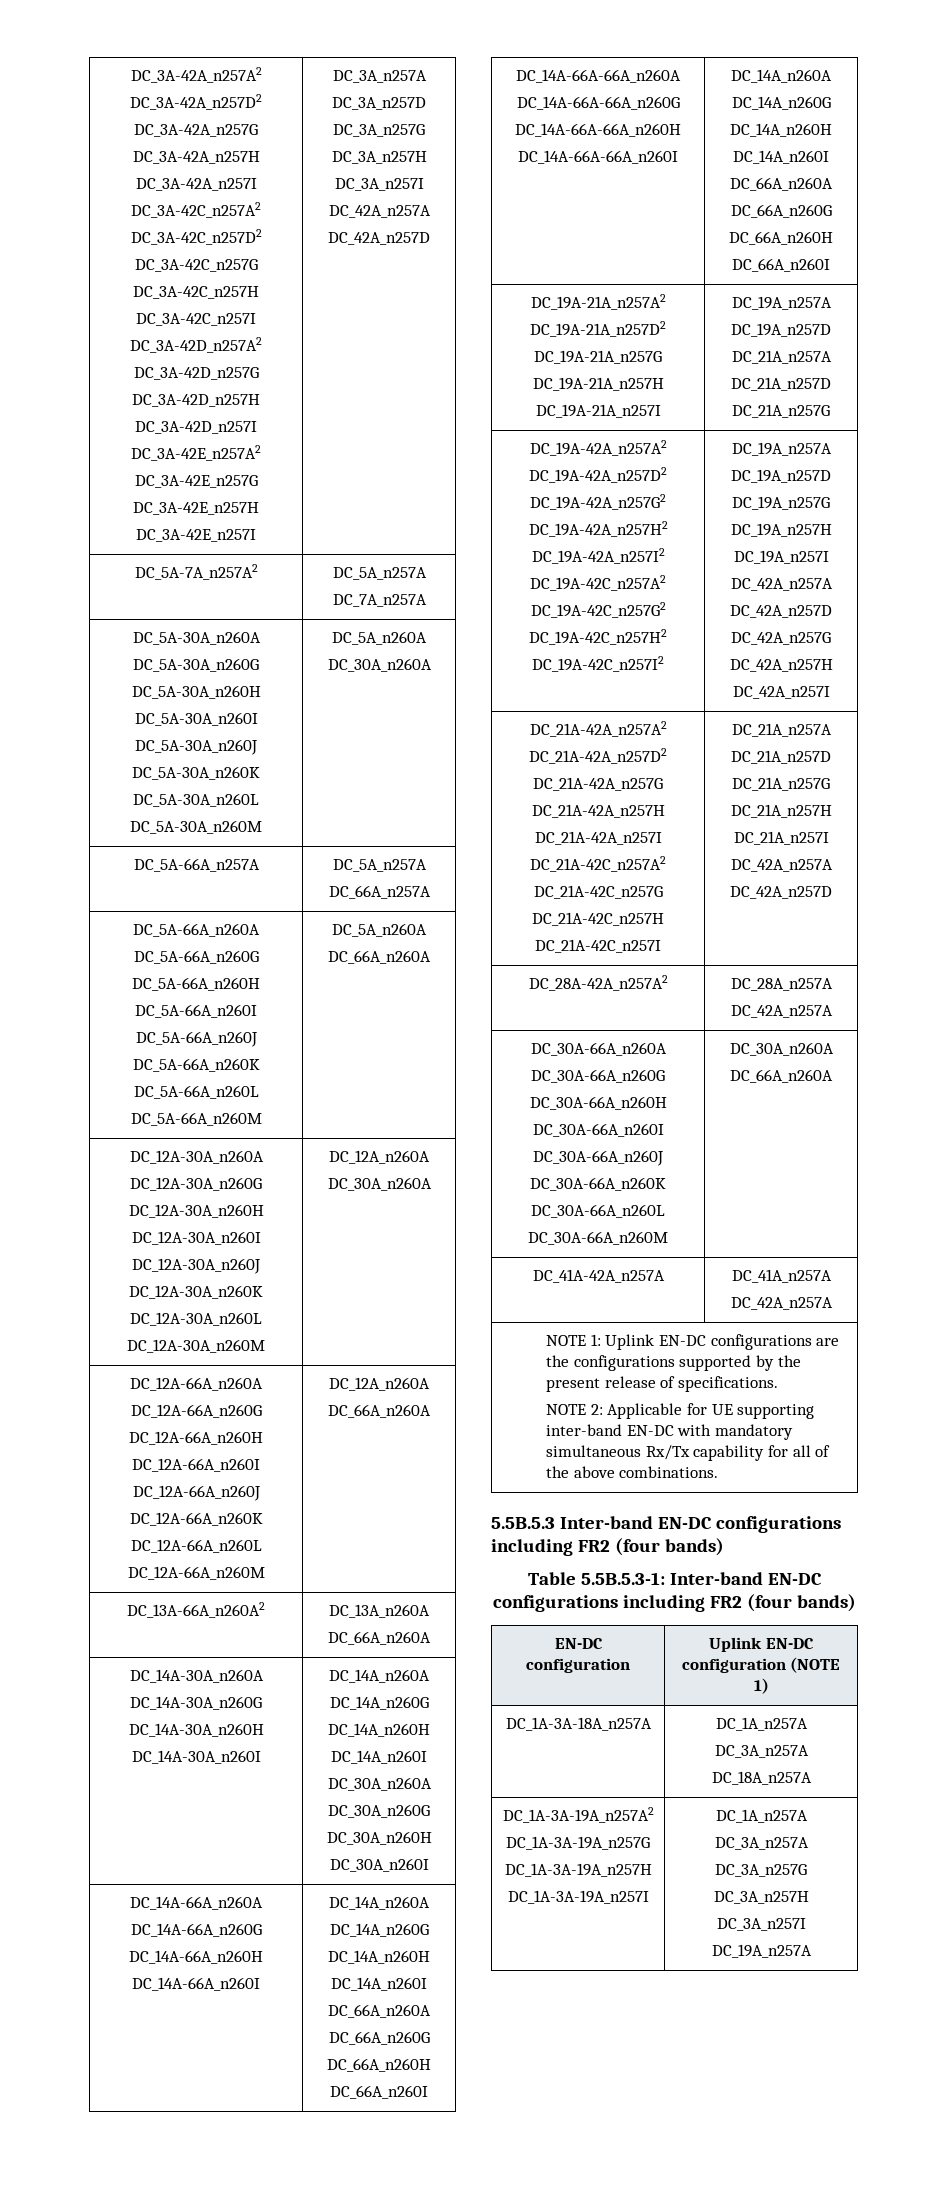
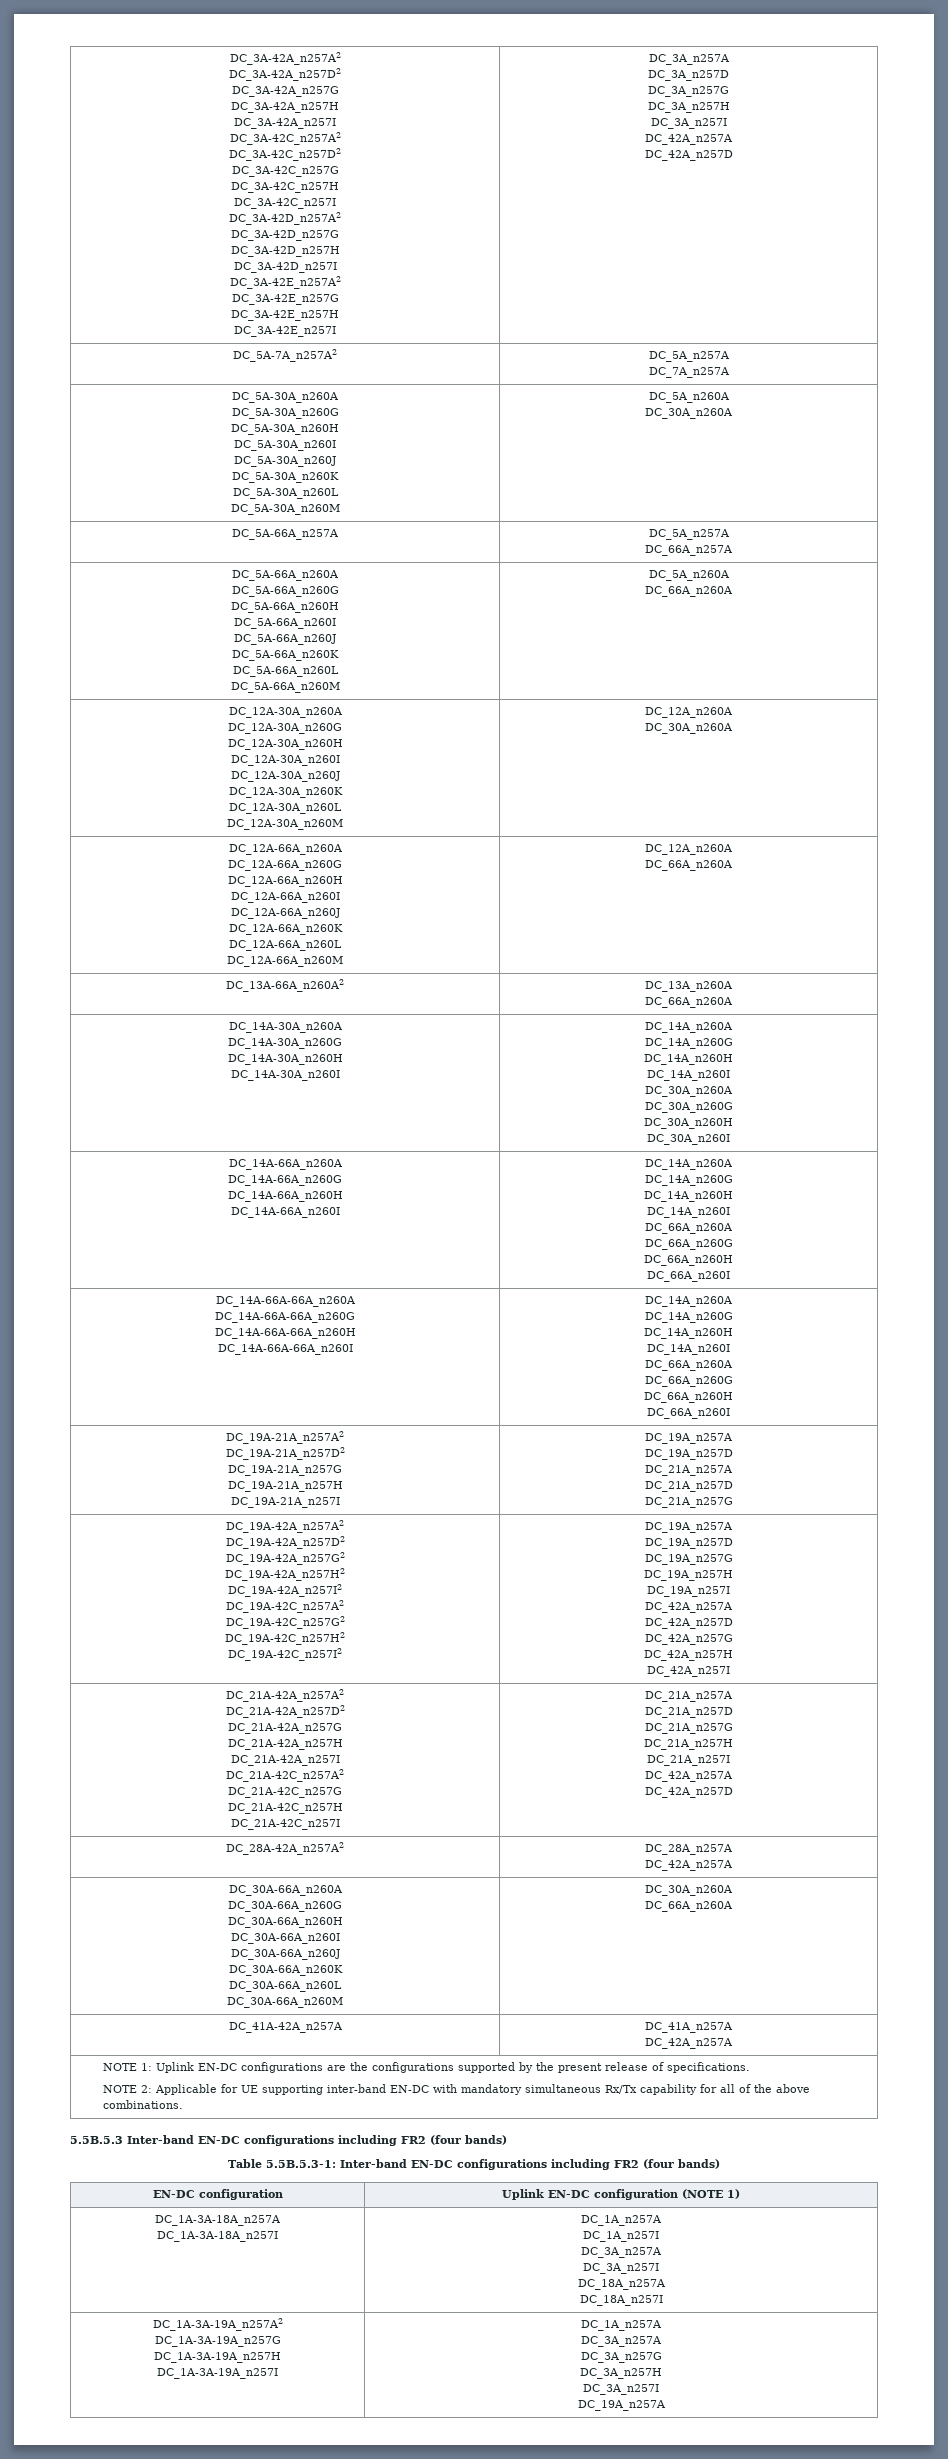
- DC_1A-3A-18A_n257A | DC_1A_n257A
+ DC_1A-3A-18A_n257A
+ DC_1A-3A-18A_n257I | DC_1A_n257A
+ DC_1A_n257I
  DC_3A_n257A
+ DC_3A_n257I
  DC_18A_n257A
+ DC_18A_n257I

